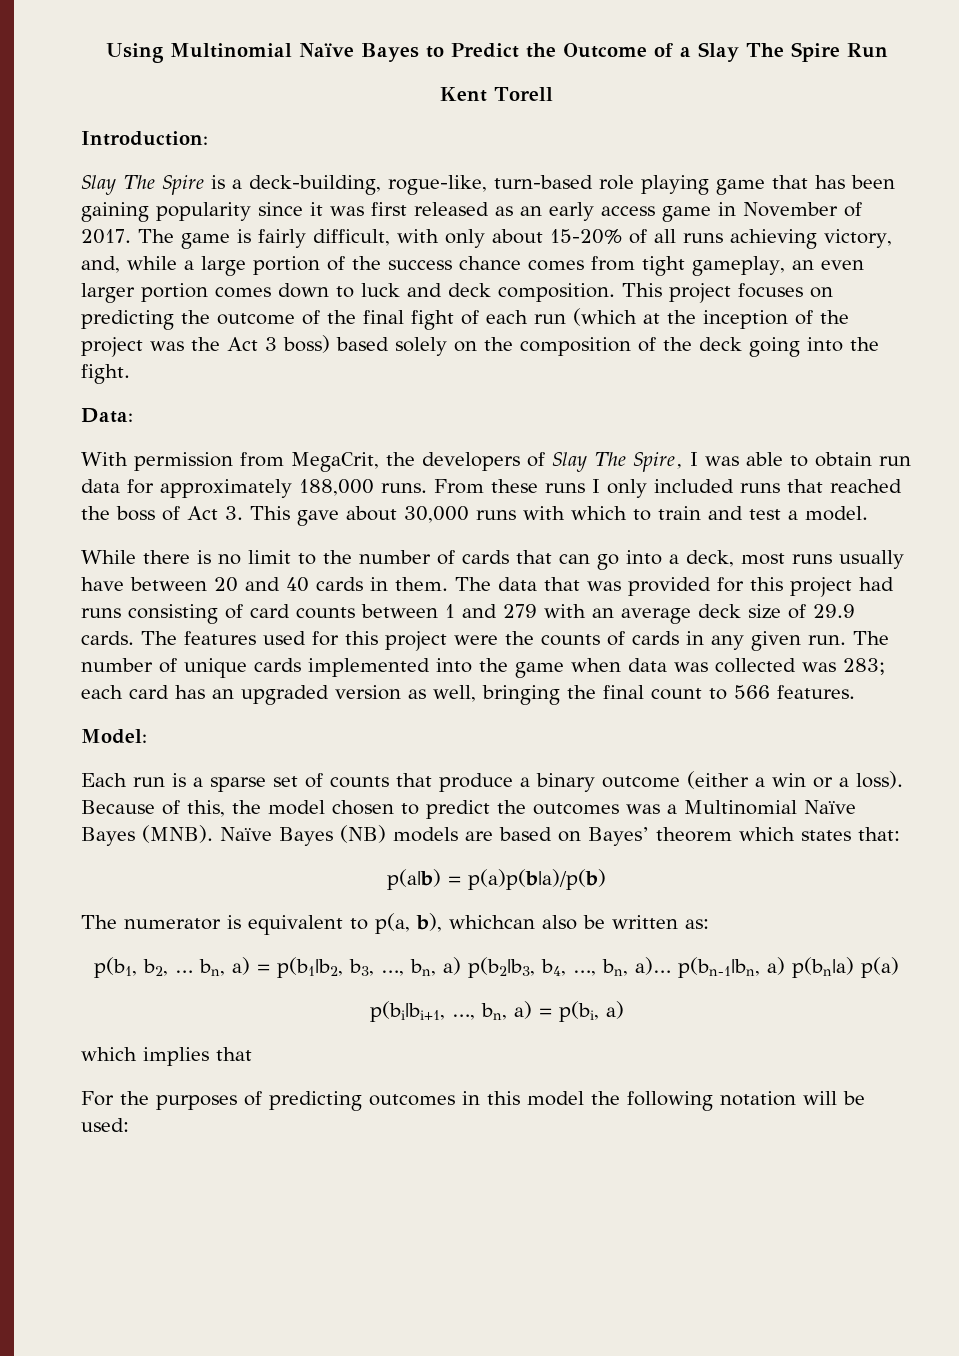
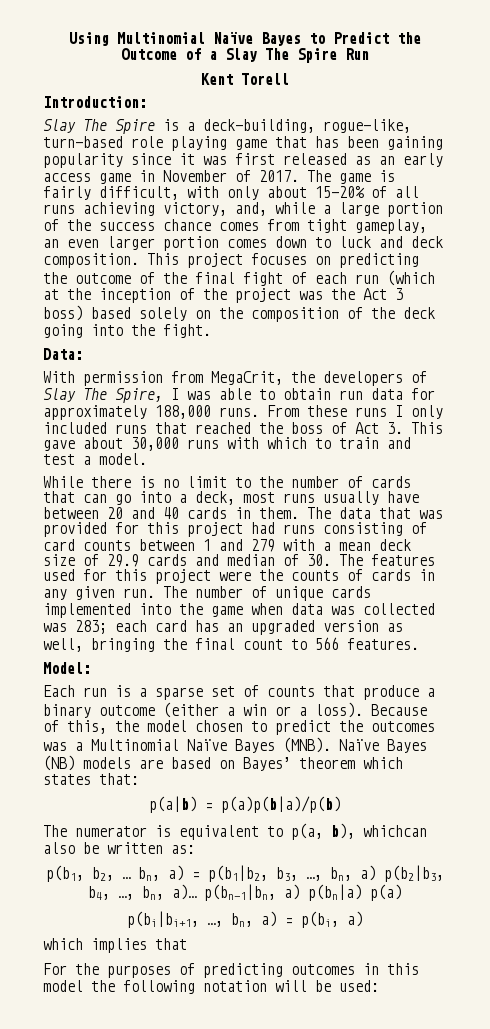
- The data that was provided for this project had runs consisting of card counts between 1 and 279 with an average deck size of 29.9 cards. The features used for this project were the counts of cards in any given run.
+ The data that was provided for this project had runs consisting of card counts between 1 and 279 with a mean deck size of 29.9 cards and median of 30. The features used for this project were the counts of cards in any given run.

